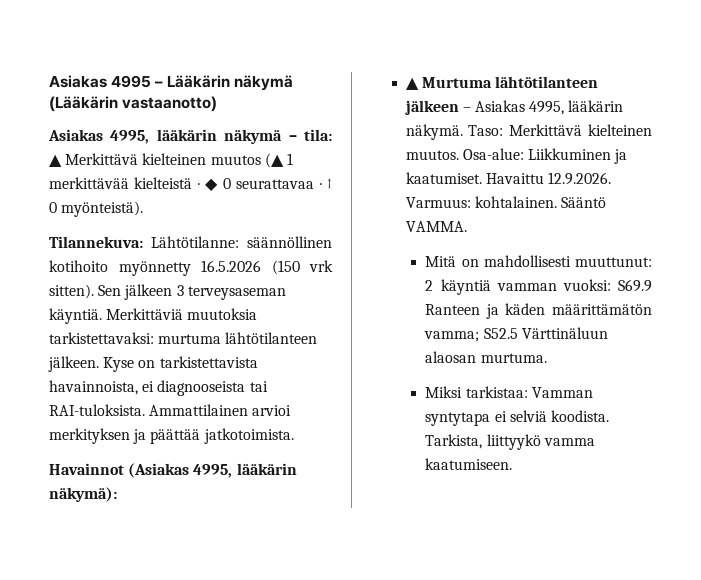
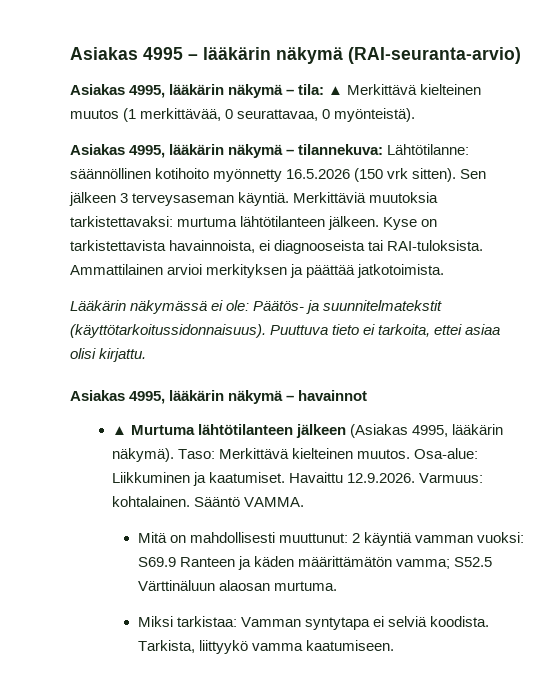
- Asiakas 4995 – Lääkärin näkymä (Lääkärin vastaanotto)
+ Asiakas 4995 – lääkärin näkymä (RAI-seuranta-arvio)
- Asiakas 4995, lääkärin näkymä – tila: ▲ Merkittävä kielteinen muutos (▲ 1 merkittävää kielteistä · ◆ 0 seurattavaa · ↑ 0 myönteistä).
- Tilannekuva: Lähtötilanne: säännöllinen kotihoito myönnetty 16.5.2026 (150 vrk sitten).
+ Asiakas 4995, lääkärin näkymä – tila: ▲ Merkittävä kielteinen muutos (1 merkittävää, 0 seurattavaa, 0 myönteistä).
+ Asiakas 4995, lääkärin näkymä – tilannekuva: Lähtötilanne: säännöllinen kotihoito myönnetty 16.5.2026 (150 vrk sitten).
- Havainnot (Asiakas 4995, lääkärin näkymä):
+ Lääkärin näkymässä ei ole: Päätös- ja suunnitelmatekstit (käyttötarkoitussidonnaisuus). Puuttuva tieto ei tarkoita, ettei asiaa olisi kirjattu.
+ Asiakas 4995, lääkärin näkymä – havainnot
- ▲ Murtuma lähtötilanteen jälkeen – Asiakas 4995, lääkärin näkymä.
+ ▲ Murtuma lähtötilanteen jälkeen (Asiakas 4995, lääkärin näkymä).

